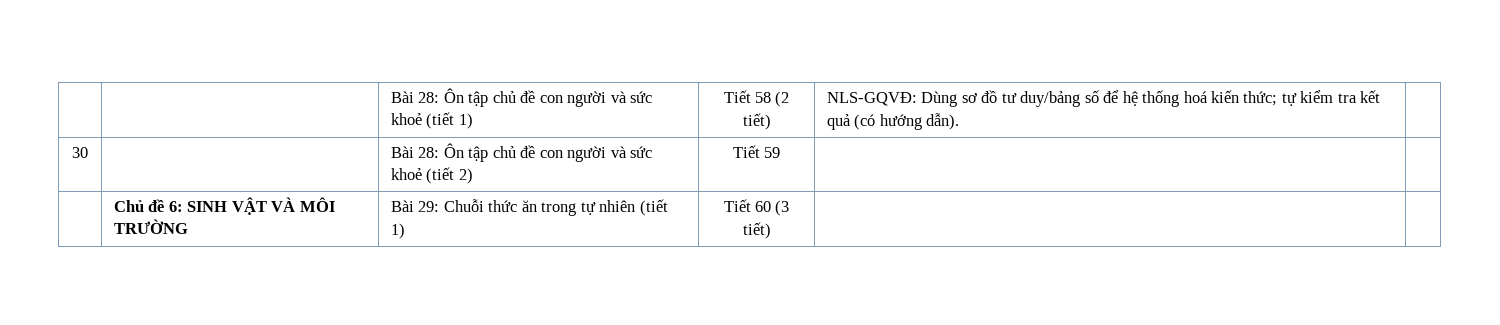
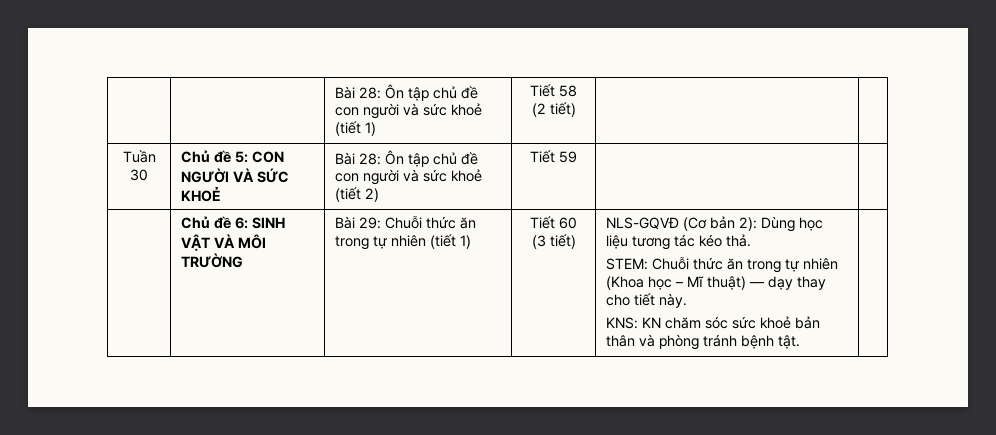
- | | Bài 28: Ôn tập chủ đề con người và sức khoẻ (tiết 1) | Tiết 58 (2 tiết) | NLS-GQVĐ: Dùng sơ đồ tư duy/bảng số để hệ thống hoá kiến thức; tự kiểm tra kết quả (có hướng dẫn). |
- 30 | | Bài 28: Ôn tập chủ đề con người và sức khoẻ (tiết 2) | Tiết 59 | |
+ | | Bài 28: Ôn tập chủ đề con người và sức khoẻ (tiết 1) | Tiết 58 (2 tiết) | |
+ Tuần 30 | Chủ đề 5: CON NGƯỜI VÀ SỨC KHOẺ | Bài 28: Ôn tập chủ đề con người và sức khoẻ (tiết 2) | Tiết 59 | |
+ NLS-GQVĐ (Cơ bản 2): Dùng học liệu tương tác kéo thả.
+ STEM: Chuỗi thức ăn trong tự nhiên (Khoa học – Mĩ thuật) — dạy thay cho tiết này.
+ KNS: KN chăm sóc sức khoẻ bản thân và phòng tránh bệnh tật.

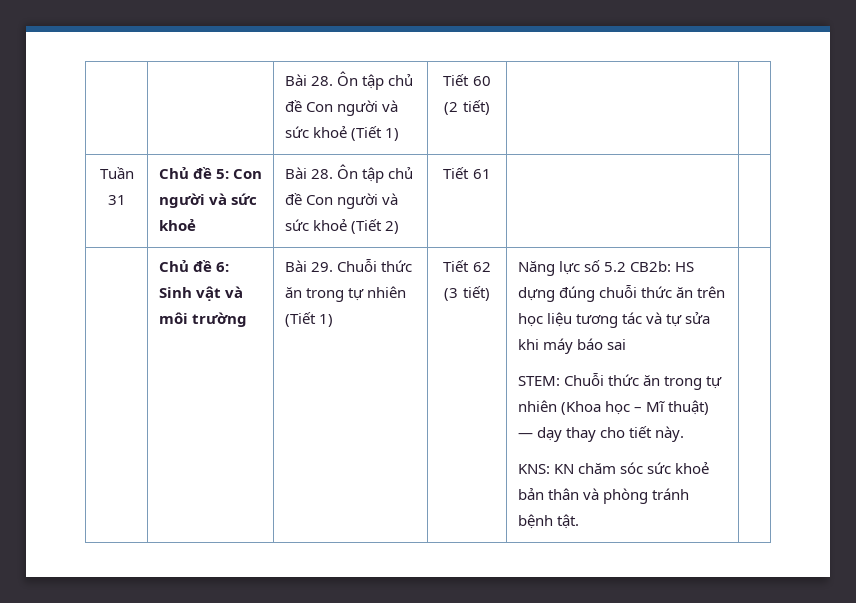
- | | Bài 28: Ôn tập chủ đề con người và sức khoẻ (tiết 1) | Tiết 58 (2 tiết) | |
+ | | Bài 28. Ôn tập chủ đề Con người và sức khoẻ (Tiết 1) | Tiết 60 (2 tiết) | |
- Tuần 30 | Chủ đề 5: CON NGƯỜI VÀ SỨC KHOẺ | Bài 28: Ôn tập chủ đề con người và sức khoẻ (tiết 2) | Tiết 59 | |
+ Tuần 31 | Chủ đề 5: Con người và sức khoẻ | Bài 28. Ôn tập chủ đề Con người và sức khoẻ (Tiết 2) | Tiết 61 | |
- Chủ đề 6: SINH VẬT VÀ MÔI TRƯỜNG | Bài 29: Chuỗi thức ăn trong tự nhiên (tiết 1) | Tiết 60 (3 tiết)
+ Chủ đề 6: Sinh vật và môi trường | Bài 29. Chuỗi thức ăn trong tự nhiên (Tiết 1) | Tiết 62 (3 tiết)
- NLS-GQVĐ (Cơ bản 2): Dùng học liệu tương tác kéo thả.
+ Năng lực số 5.2 CB2b: HS dựng đúng chuỗi thức ăn trên học liệu tương tác và tự sửa khi máy báo sai

